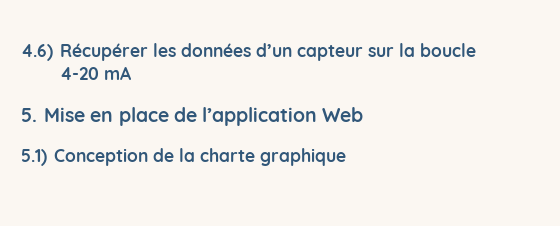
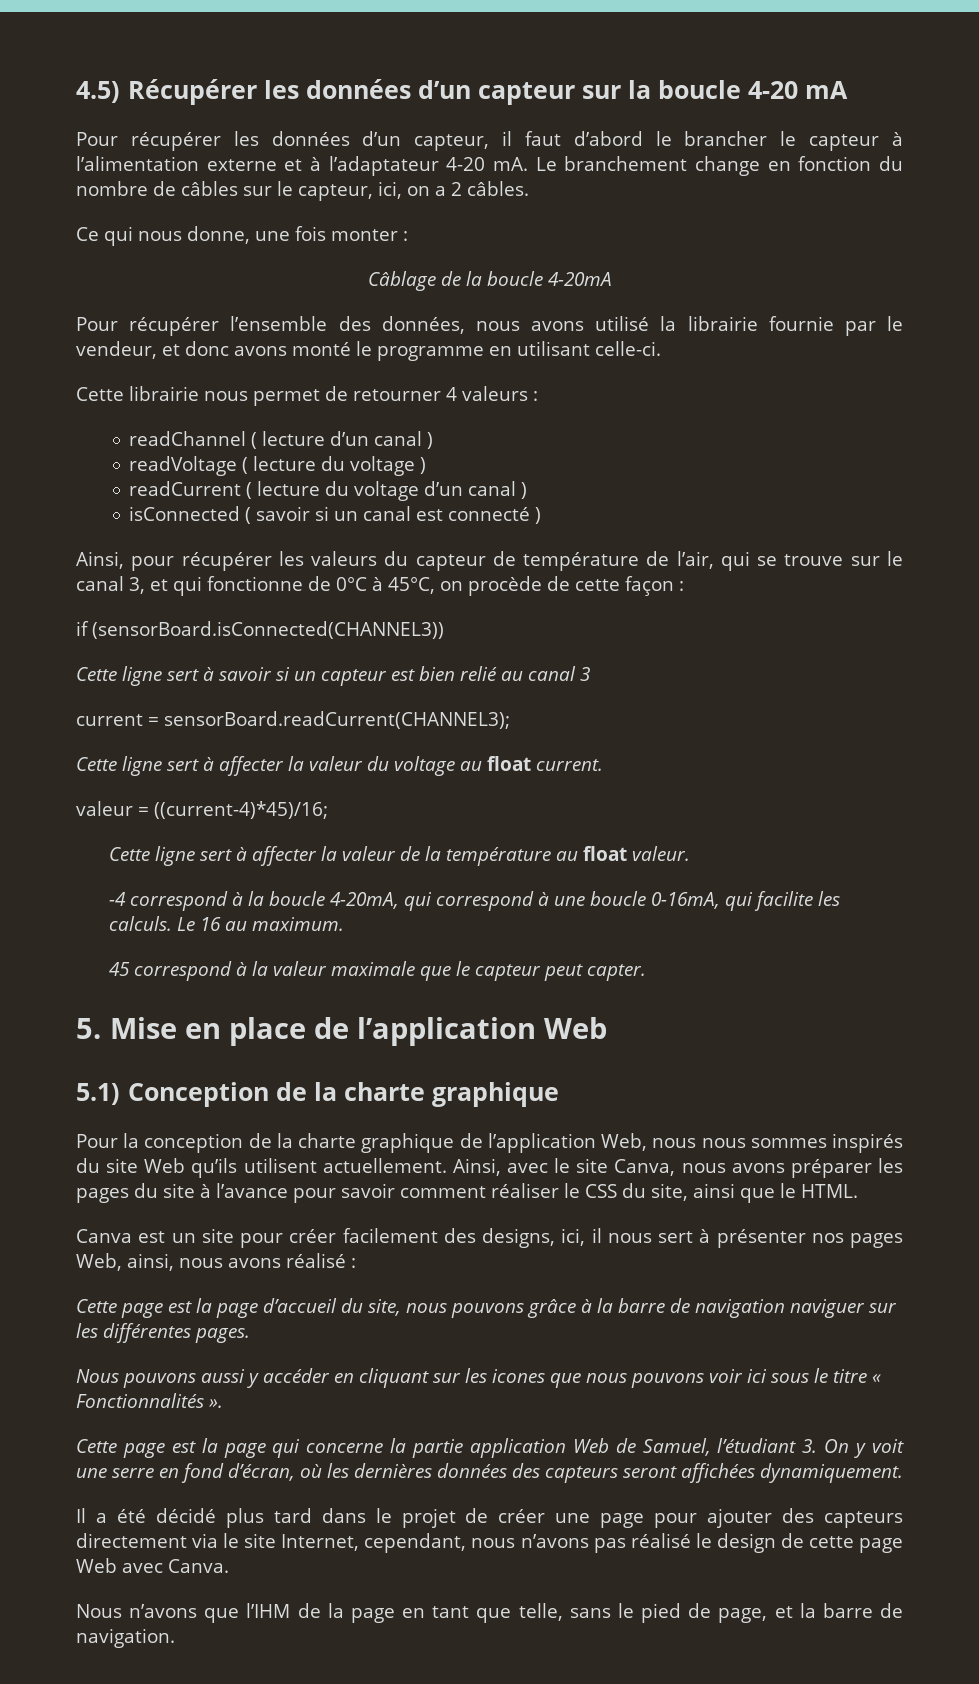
- 4.6) Récupérer les données d’un capteur sur la boucle 4-20 mA
+ 4.5) Récupérer les données d’un capteur sur la boucle 4-20 mA
+ Pour récupérer les données d’un capteur, il faut d’abord le brancher le capteur à l’alimentation externe et à l’adaptateur 4-20 mA. Le branchement change en fonction du nombre de câbles sur le capteur, ici, on a 2 câbles.
+ Ce qui nous donne, une fois monter :
+ Câblage de la boucle 4-20mA
+ Pour récupérer l’ensemble des données, nous avons utilisé la librairie fournie par le vendeur, et donc avons monté le programme en utilisant celle-ci.
+ Cette librairie nous permet de retourner 4 valeurs :
+ readChannel ( lecture d’un canal )
+ readVoltage ( lecture du voltage )
+ readCurrent ( lecture du voltage d’un canal )
+ isConnected ( savoir si un canal est connecté )
+ Ainsi, pour récupérer les valeurs du capteur de température de l’air, qui se trouve sur le canal 3, et qui fonctionne de 0°C à 45°C, on procède de cette façon :
+ if (sensorBoard.isConnected(CHANNEL3))
+ Cette ligne sert à savoir si un capteur est bien relié au canal 3
+ current = sensorBoard.readCurrent(CHANNEL3);
+ Cette ligne sert à affecter la valeur du voltage au float current.
+ valeur = ((current-4)*45)/16;
+ Cette ligne sert à affecter la valeur de la température au float valeur.
+ -4 correspond à la boucle 4-20mA, qui correspond à une boucle 0-16mA, qui facilite les calculs. Le 16 au maximum.
+ 45 correspond à la valeur maximale que le capteur peut capter.
+ Pour la conception de la charte graphique de l’application Web, nous nous sommes inspirés du site Web qu’ils utilisent actuellement. Ainsi, avec le site Canva, nous avons préparer les pages du site à l’avance pour savoir comment réaliser le CSS du site, ainsi que le HTML.
+ Canva est un site pour créer facilement des designs, ici, il nous sert à présenter nos pages Web, ainsi, nous avons réalisé :
+ Cette page est la page d’accueil du site, nous pouvons grâce à la barre de navigation naviguer sur les différentes pages.
+ Nous pouvons aussi y accéder en cliquant sur les icones que nous pouvons voir ici sous le titre « Fonctionnalités ».
+ Cette page est la page qui concerne la partie application Web de Samuel, l’étudiant 3. On y voit une serre en fond d’écran, où les dernières données des capteurs seront affichées dynamiquement.
+ Il a été décidé plus tard dans le projet de créer une page pour ajouter des capteurs directement via le site Internet, cependant, nous n’avons pas réalisé le design de cette page Web avec Canva.
+ Nous n’avons que l’IHM de la page en tant que telle, sans le pied de page, et la barre de navigation.

